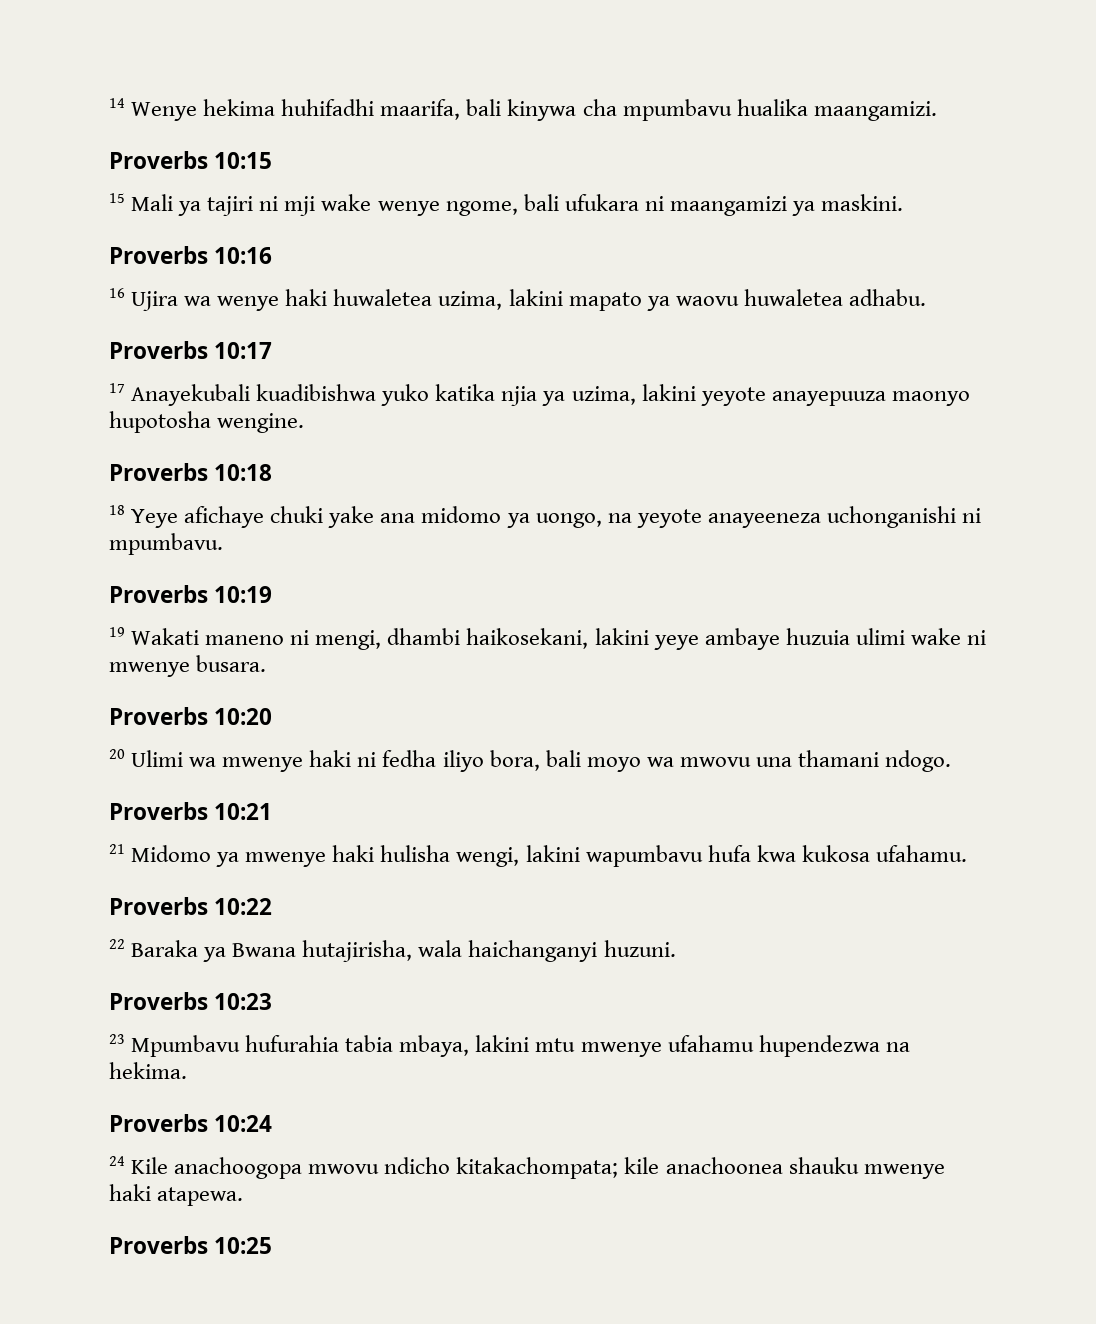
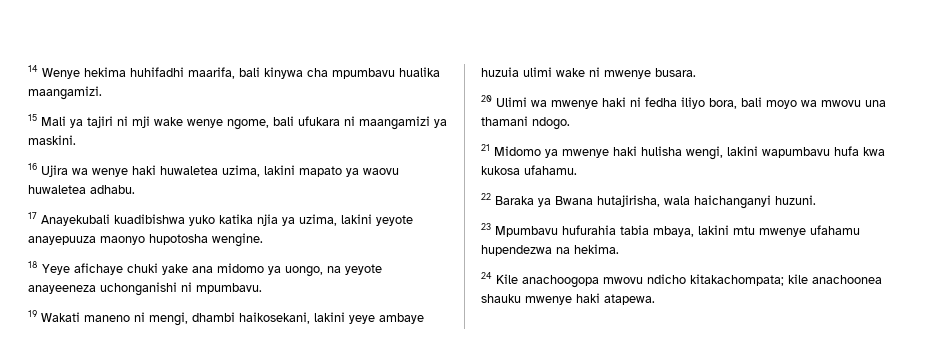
- Proverbs 10:15
- Proverbs 10:16
- Proverbs 10:17
- Proverbs 10:18
- Proverbs 10:19
- Proverbs 10:20
- Proverbs 10:21
- Proverbs 10:22
- Proverbs 10:23
- Proverbs 10:24
- Proverbs 10:25

